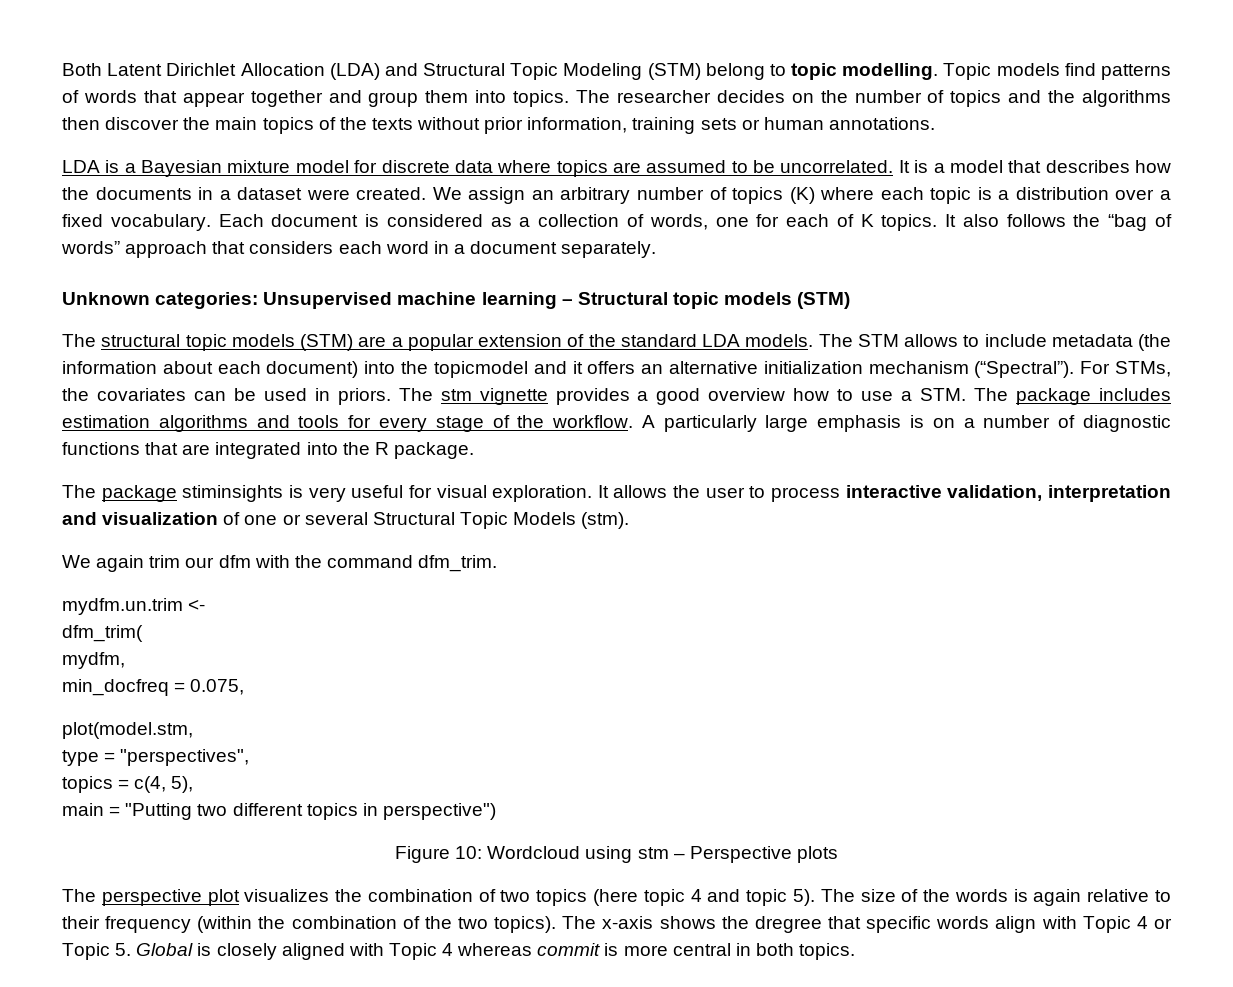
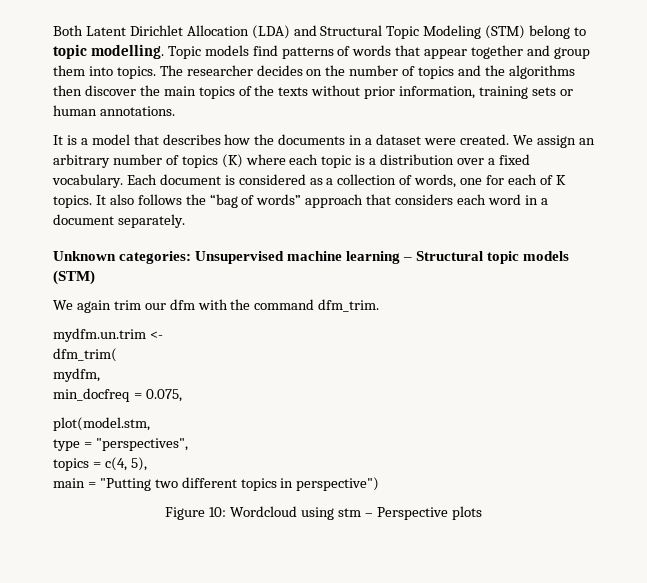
- LDA is a Bayesian mixture model for discrete data where topics are assumed to be uncorrelated.
- The structural topic models (STM) are a popular extension of the standard LDA models. The STM allows to include metadata (the information about each document) into the topicmodel and it offers an alternative initialization mechanism (“Spectral”). For STMs, the covariates can be used in priors. The stm vignette provides a good overview how to use a STM. The package includes estimation algorithms and tools for every stage of the workflow. A particularly large emphasis is on a number of diagnostic functions that are integrated into the R package.
- The package stiminsights is very useful for visual exploration. It allows the user to process interactive validation, interpretation and visualization of one or several Structural Topic Models (stm).
- The perspective plot visualizes the combination of two topics (here topic 4 and topic 5). The size of the words is again relative to their frequency (within the combination of the two topics). The x-axis shows the dregree that specific words align with Topic 4 or Topic 5. Global is closely aligned with Topic 4 whereas commit is more central in both topics.

